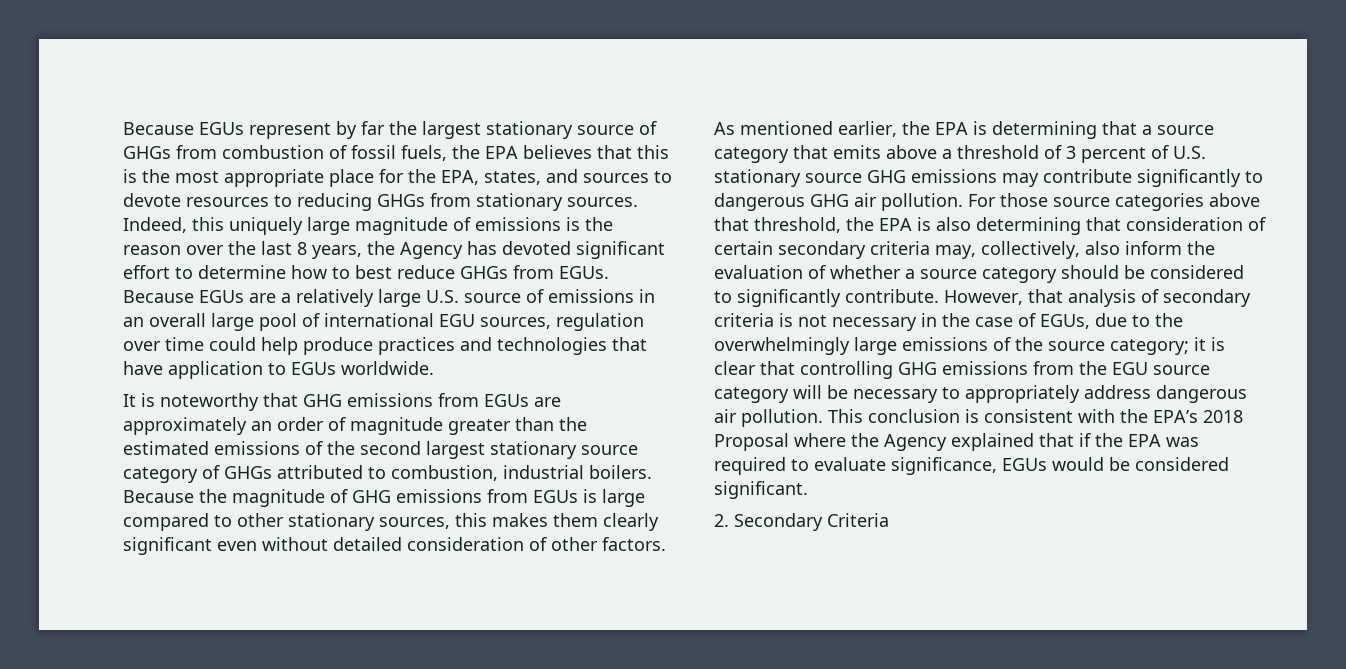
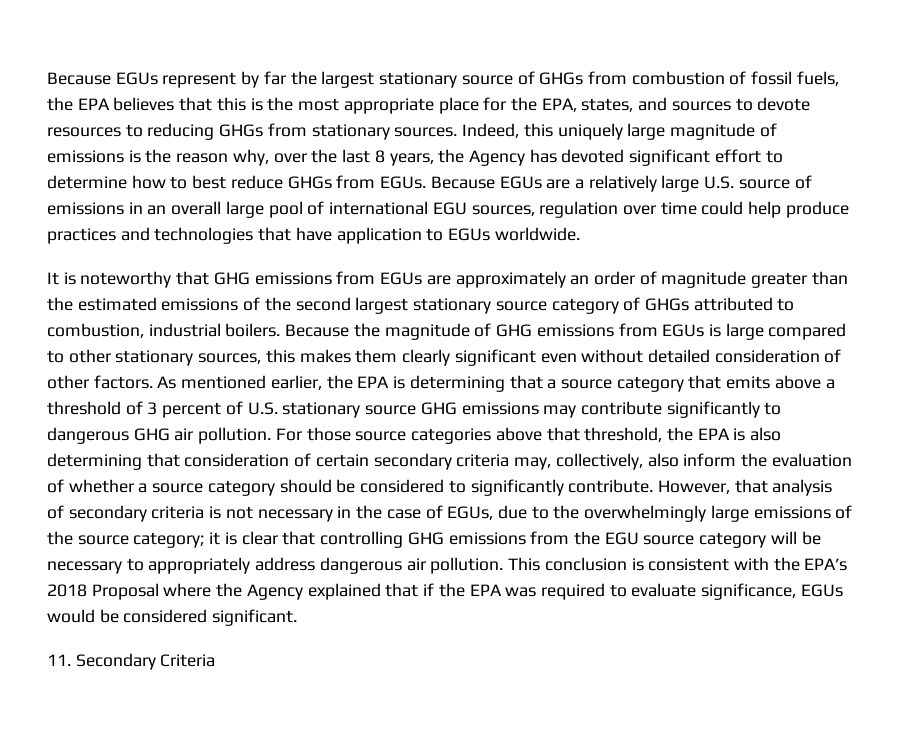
- Indeed, this uniquely large magnitude of emissions is the reason over the last 8 years, the Agency has devoted significant effort to determine how to best reduce GHGs from EGUs.
+ Indeed, this uniquely large magnitude of emissions is the reason why, over the last 8 years, the Agency has devoted significant effort to determine how to best reduce GHGs from EGUs.
- 2. Secondary Criteria
+ 11. Secondary Criteria

